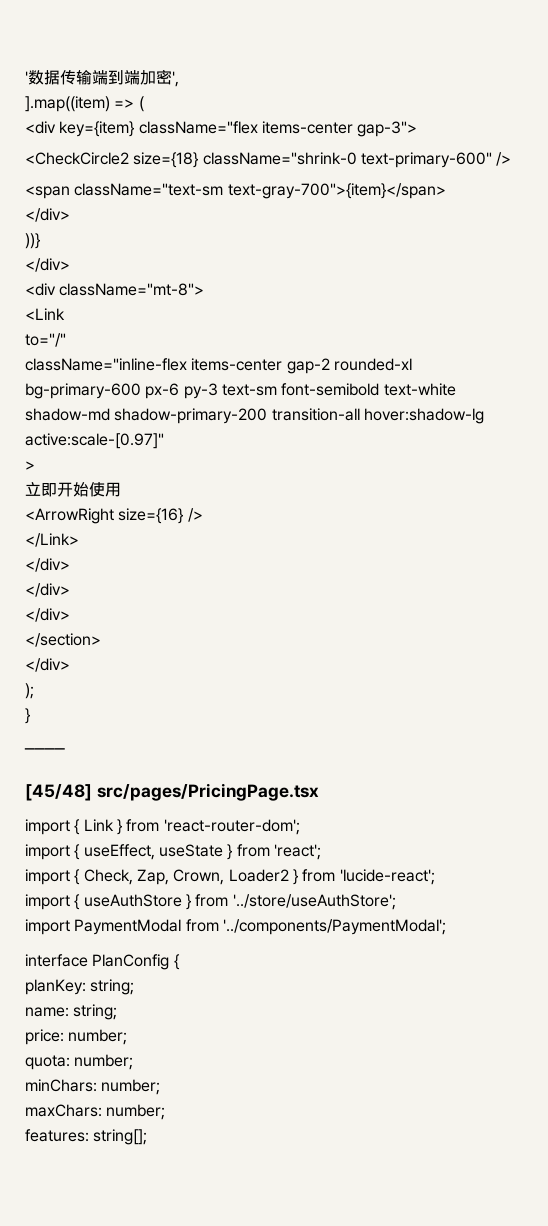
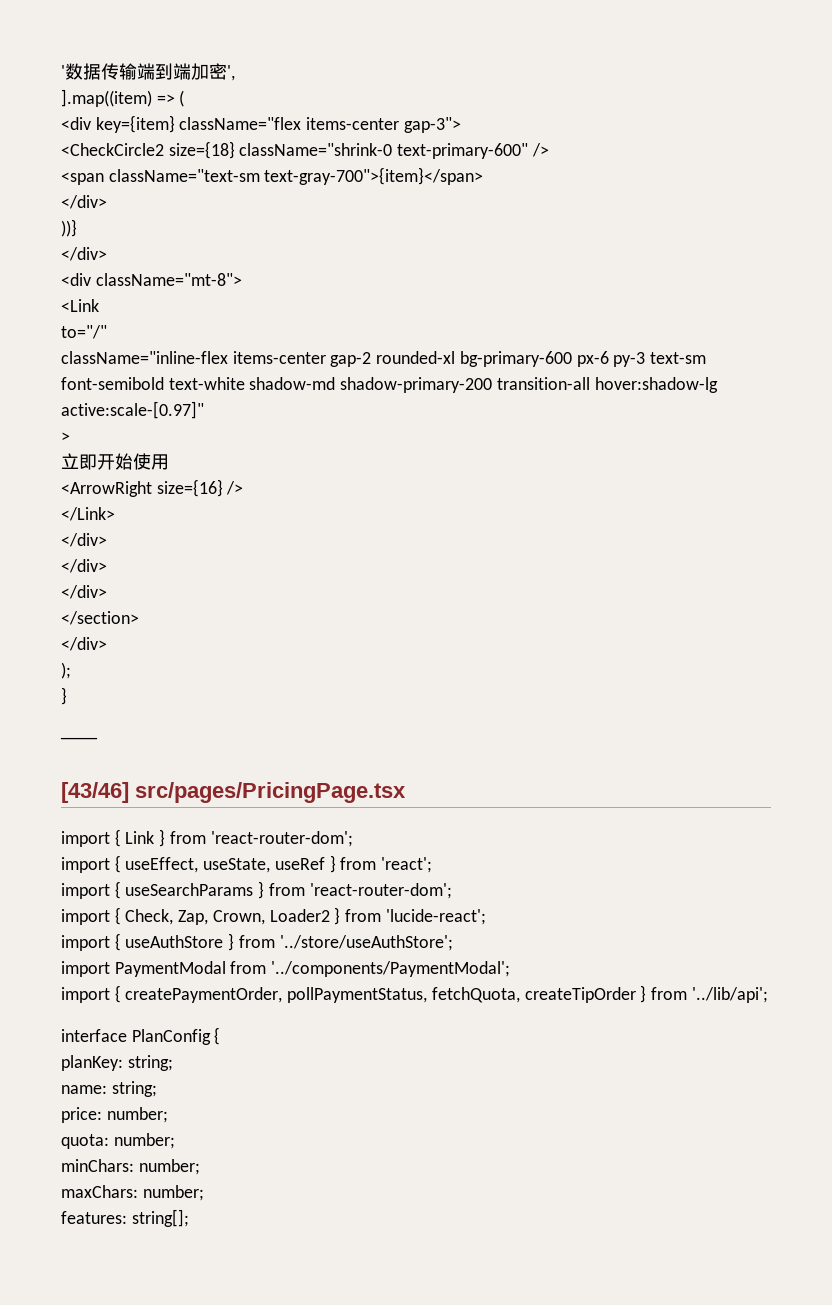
- [45/48] src/pages/PricingPage.tsx
+ [43/46] src/pages/PricingPage.tsx
- import { useEffect, useState } from 'react';
+ import { useEffect, useState, useRef } from 'react';
+ import { useSearchParams } from 'react-router-dom';
+ import { createPaymentOrder, pollPaymentStatus, fetchQuota, createTipOrder } from '../lib/api';

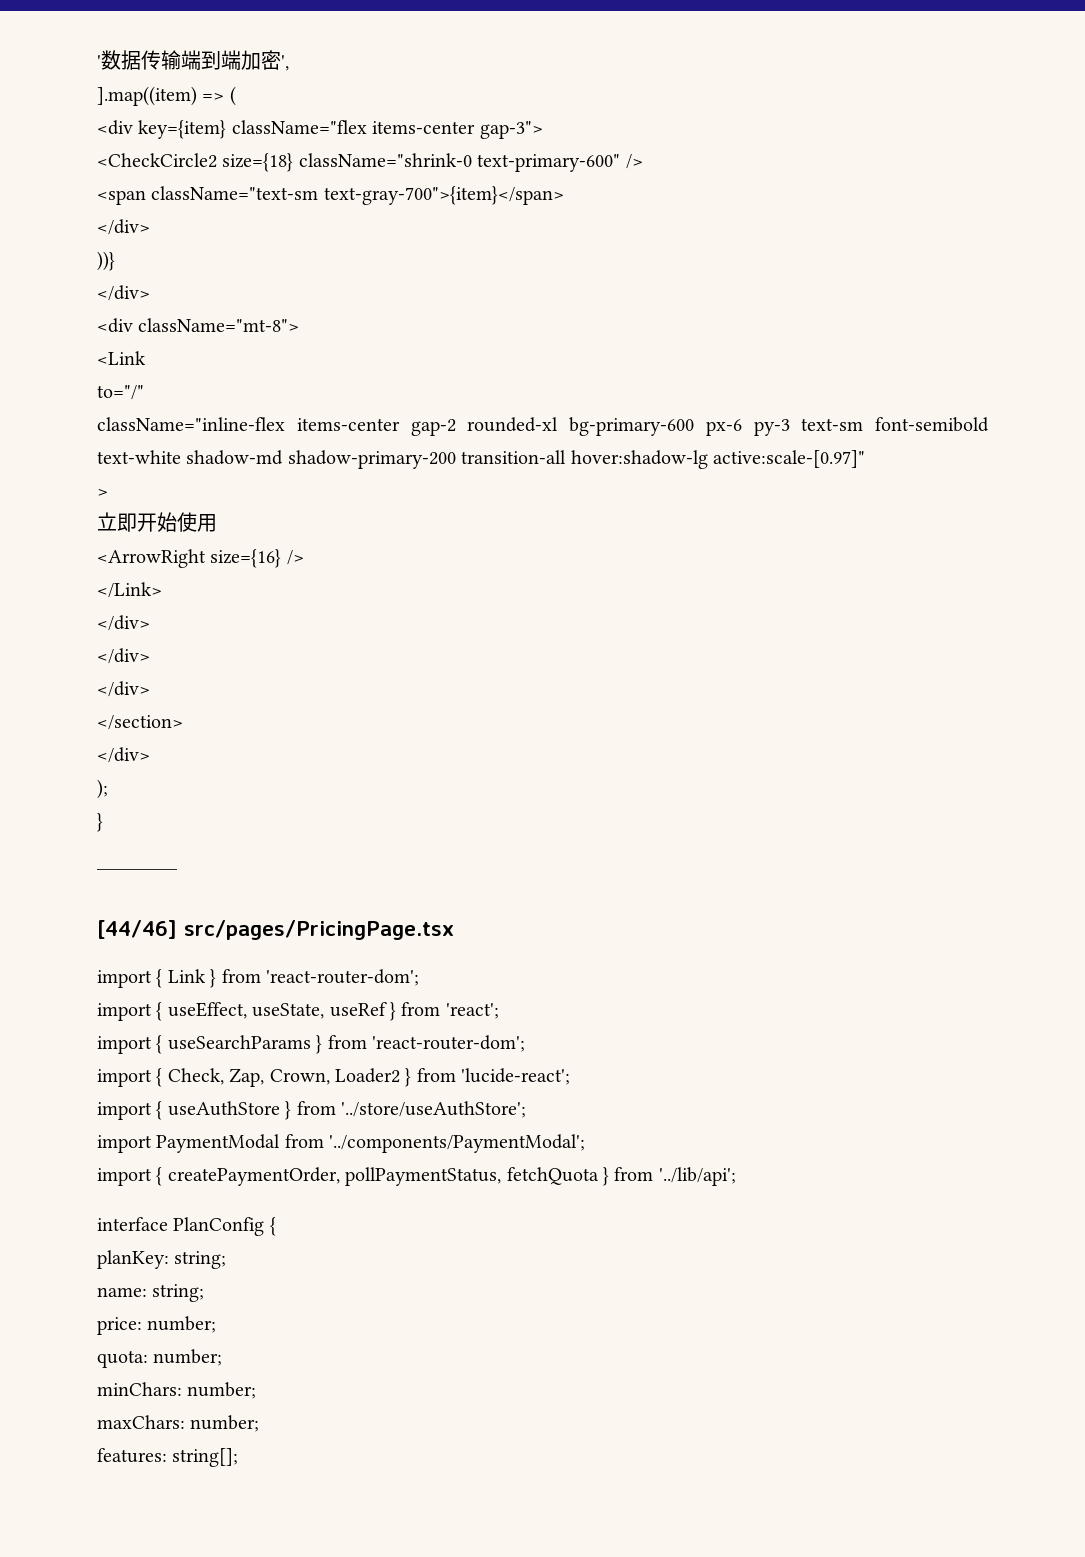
- [43/46] src/pages/PricingPage.tsx
+ [44/46] src/pages/PricingPage.tsx
- import { createPaymentOrder, pollPaymentStatus, fetchQuota, createTipOrder } from '../lib/api';
+ import { createPaymentOrder, pollPaymentStatus, fetchQuota } from '../lib/api';

